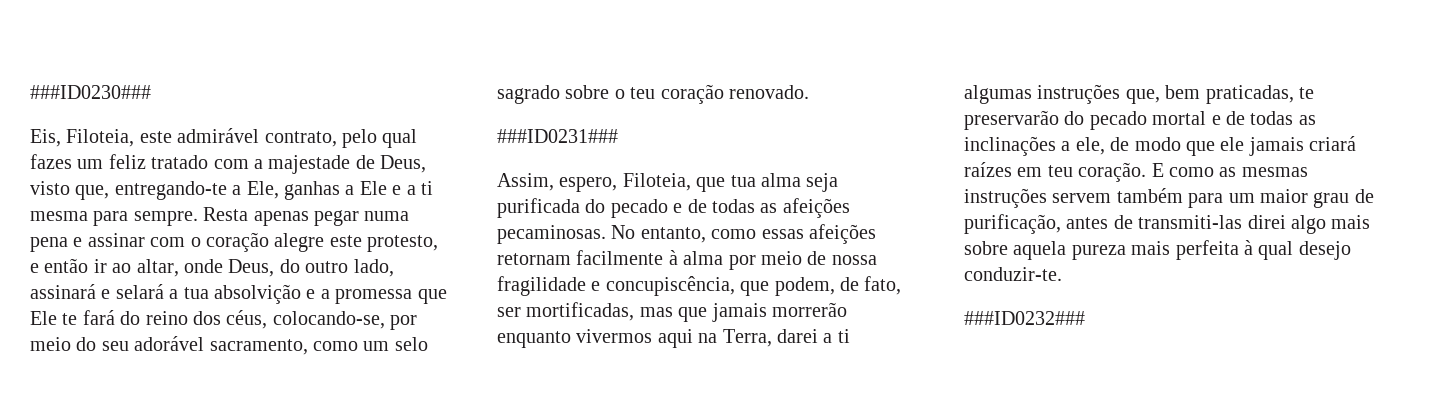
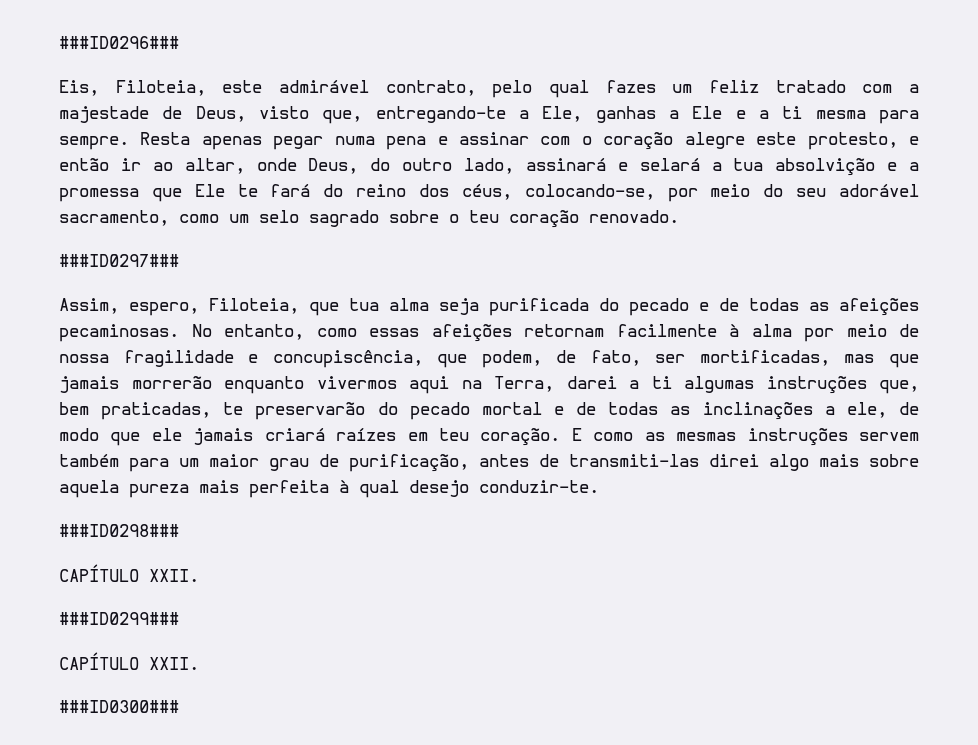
- ###ID0230###
+ ###ID0296###
- ###ID0231###
+ ###ID0297###
- ###ID0232###
+ ###ID0298###
+ CAPÍTULO XXII.
+ ###ID0299###
+ CAPÍTULO XXII.
+ ###ID0300###

